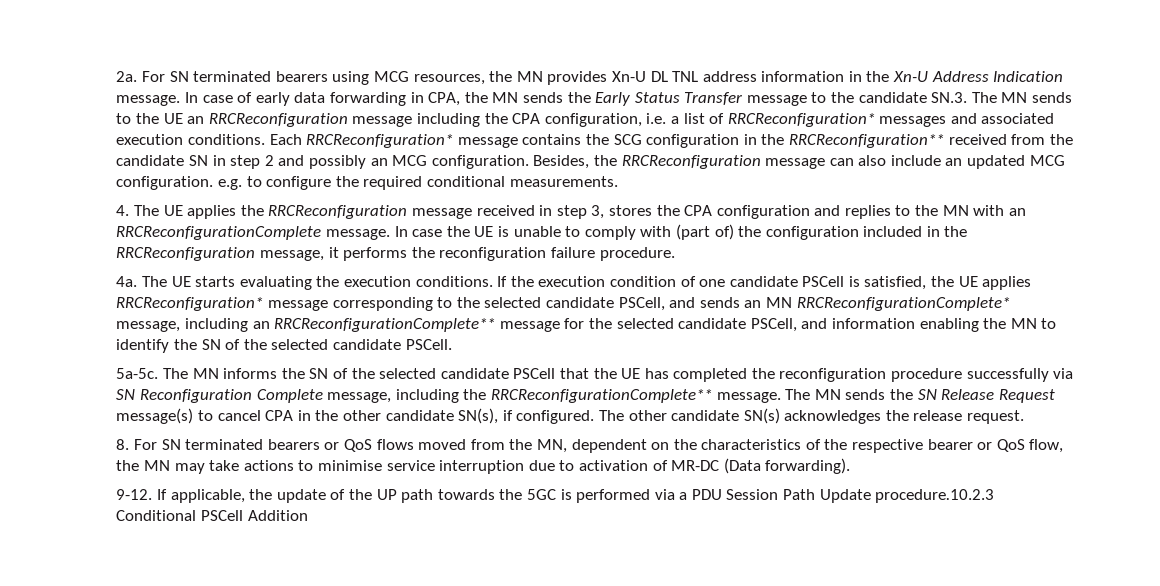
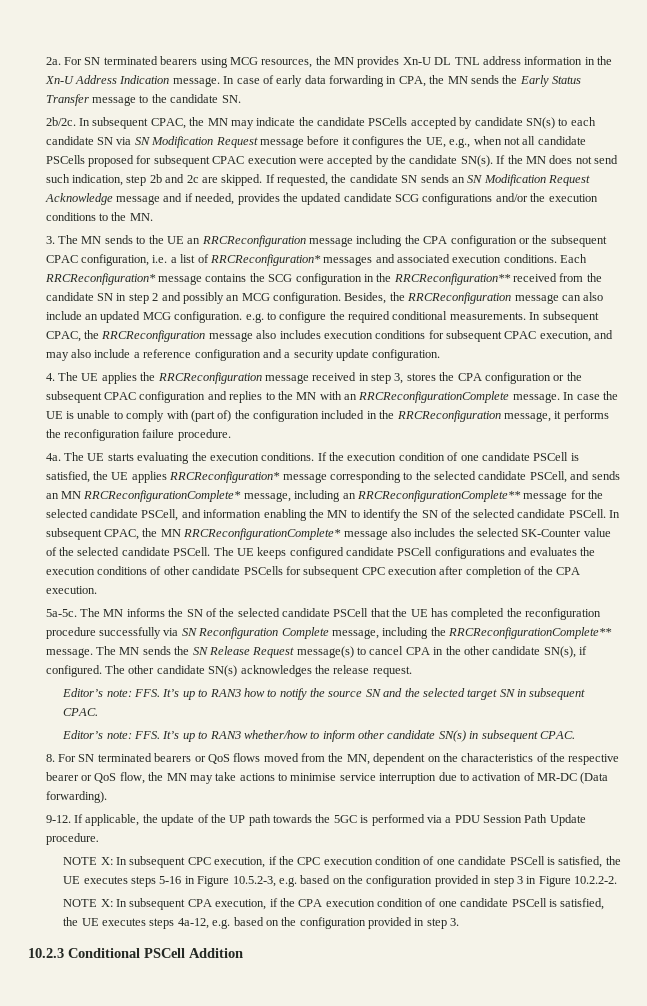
- In case of early data forwarding in CPA, the MN sends the Early Status Transfer message to the candidate SN.3. The MN sends to the UE an RRCReconfiguration message including the CPA configuration, i.e. a list of RRCReconfiguration* messages and associated execution conditions.
+ In case of early data forwarding in CPA, the MN sends the Early Status Transfer message to the candidate SN.
+ 2b/2c. In subsequent CPAC, the MN may indicate the candidate PSCells accepted by candidate SN(s) to each candidate SN via SN Modification Request message before it configures the UE, e.g., when not all candidate PSCells proposed for subsequent CPAC execution were accepted by the candidate SN(s). If the MN does not send such indication, step 2b and 2c are skipped. If requested, the candidate SN sends an SN Modification Request Acknowledge message and if needed, provides the updated candidate SCG configurations and/or the execution conditions to the MN.
+ 3. The MN sends to the UE an RRCReconfiguration message including the CPA configuration or the subsequent CPAC configuration, i.e. a list of RRCReconfiguration* messages and associated execution conditions.
+ In subsequent CPAC, the RRCReconfiguration message also includes execution conditions for subsequent CPAC execution, and may also include a reference configuration and a security update configuration.
- 4. The UE applies the RRCReconfiguration message received in step 3, stores the CPA configuration and replies to the MN with an RRCReconfigurationComplete message.
+ 4. The UE applies the RRCReconfiguration message received in step 3, stores the CPA configuration or the subsequent CPAC configuration and replies to the MN with an RRCReconfigurationComplete message.
+ In subsequent CPAC, the MN RRCReconfigurationComplete* message also includes the selected SK-Counter value of the selected candidate PSCell. The UE keeps configured candidate PSCell configurations and evaluates the execution conditions of other candidate PSCells for subsequent CPC execution after completion of the CPA execution.
+ Editor’s note: FFS. It’s up to RAN3 how to notify the source SN and the selected target SN in subsequent CPAC.
+ Editor’s note: FFS. It’s up to RAN3 whether/how to inform other candidate SN(s) in subsequent CPAC.
- If applicable, the update of the UP path towards the 5GC is performed via a PDU Session Path Update procedure.10.2.3 Conditional PSCell Addition
+ If applicable, the update of the UP path towards the 5GC is performed via a PDU Session Path Update procedure.
+ NOTE X: In subsequent CPC execution, if the CPC execution condition of one candidate PSCell is satisfied, the UE executes steps 5-16 in Figure 10.5.2-3, e.g. based on the configuration provided in step 3 in Figure 10.2.2-2.
+ NOTE X: In subsequent CPA execution, if the CPA execution condition of one candidate PSCell is satisfied, the UE executes steps 4a-12, e.g. based on the configuration provided in step 3.
+ 10.2.3 Conditional PSCell Addition

